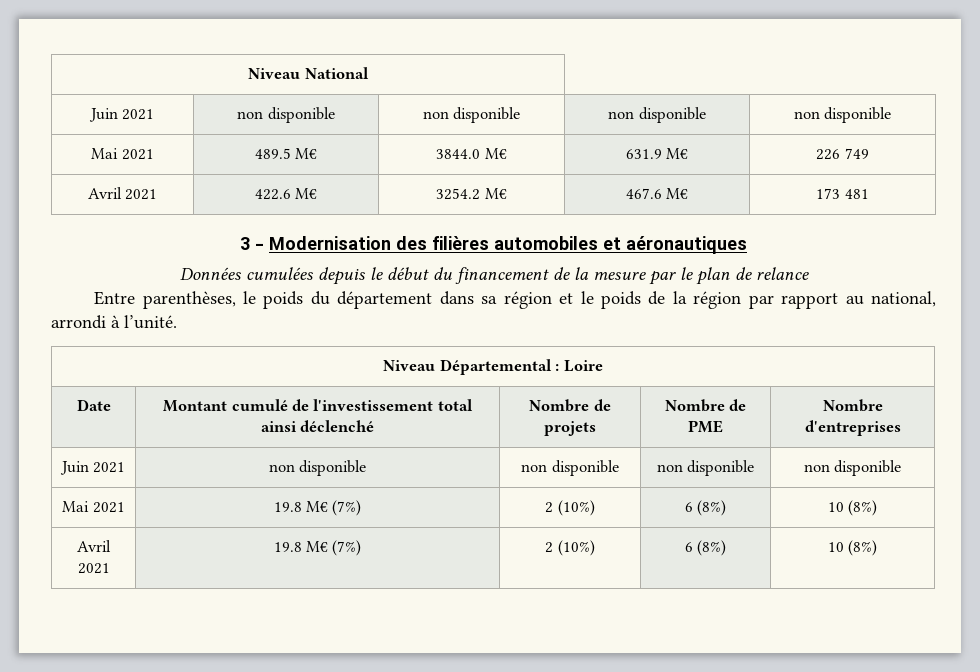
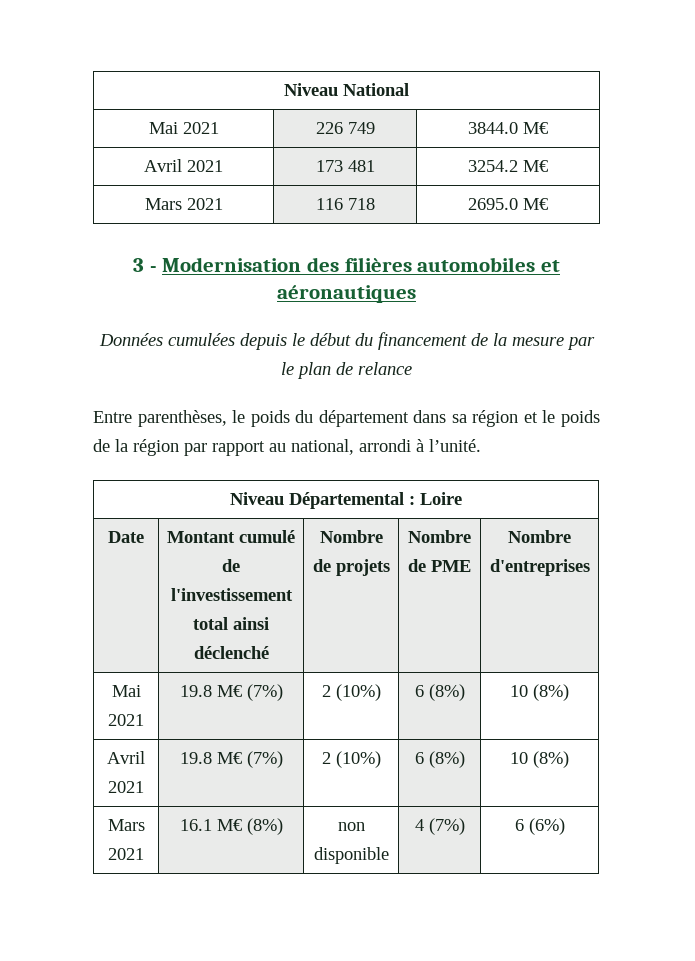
  Niveau National
- Juin 2021 | non disponible | non disponible | non disponible | non disponible
- Mai 2021 | 489.5 M€ | 3844.0 M€ | 631.9 M€ | 226 749
- Avril 2021 | 422.6 M€ | 3254.2 M€ | 467.6 M€ | 173 481
+ Mai 2021 | 226 749 | 3844.0 M€
+ Avril 2021 | 173 481 | 3254.2 M€
+ Mars 2021 | 116 718 | 2695.0 M€
  Date | Montant cumulé de l'investissement total ainsi déclenché | Nombre de projets | Nombre de PME | Nombre d'entreprises
- Juin 2021 | non disponible | non disponible | non disponible | non disponible
+ Mars 2021 | 16.1 M€ (8%) | non disponible | 4 (7%) | 6 (6%)

